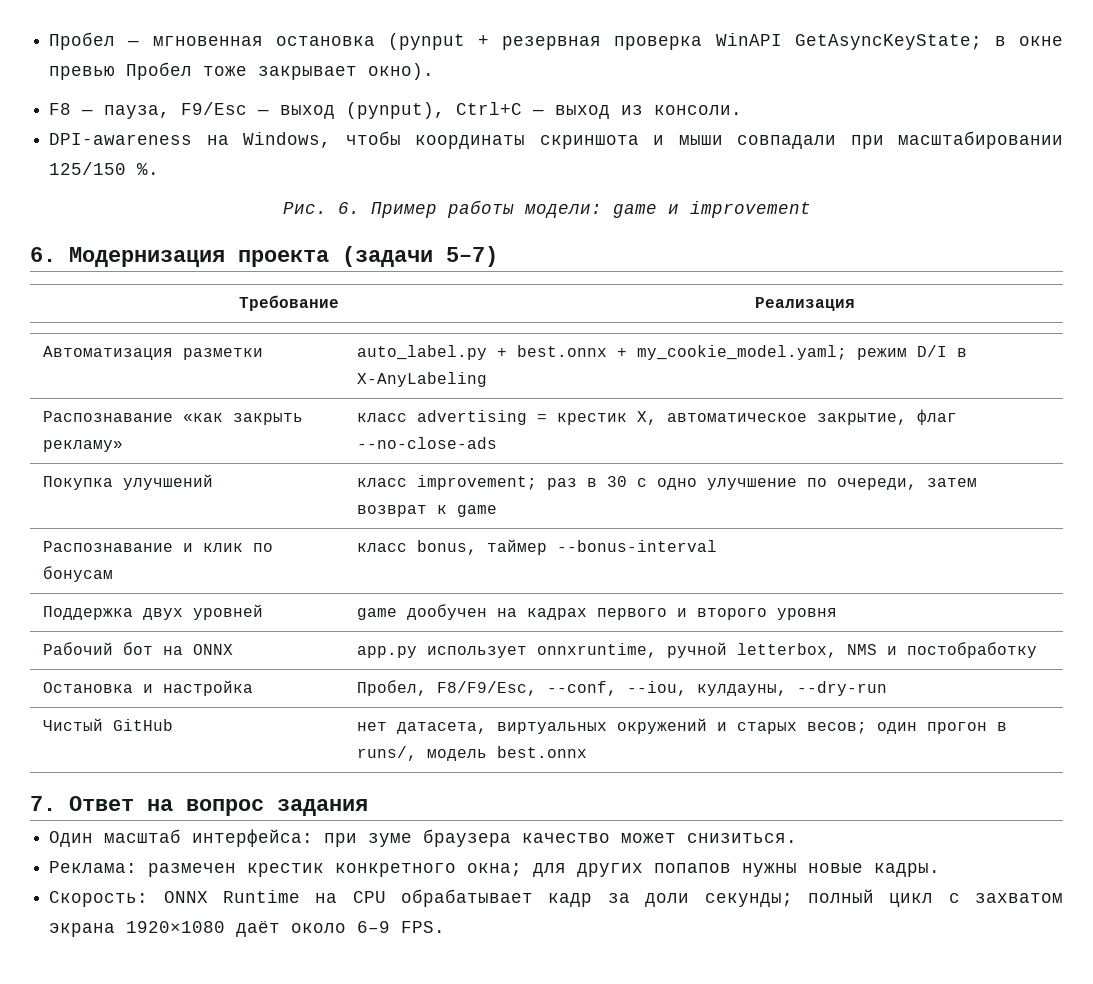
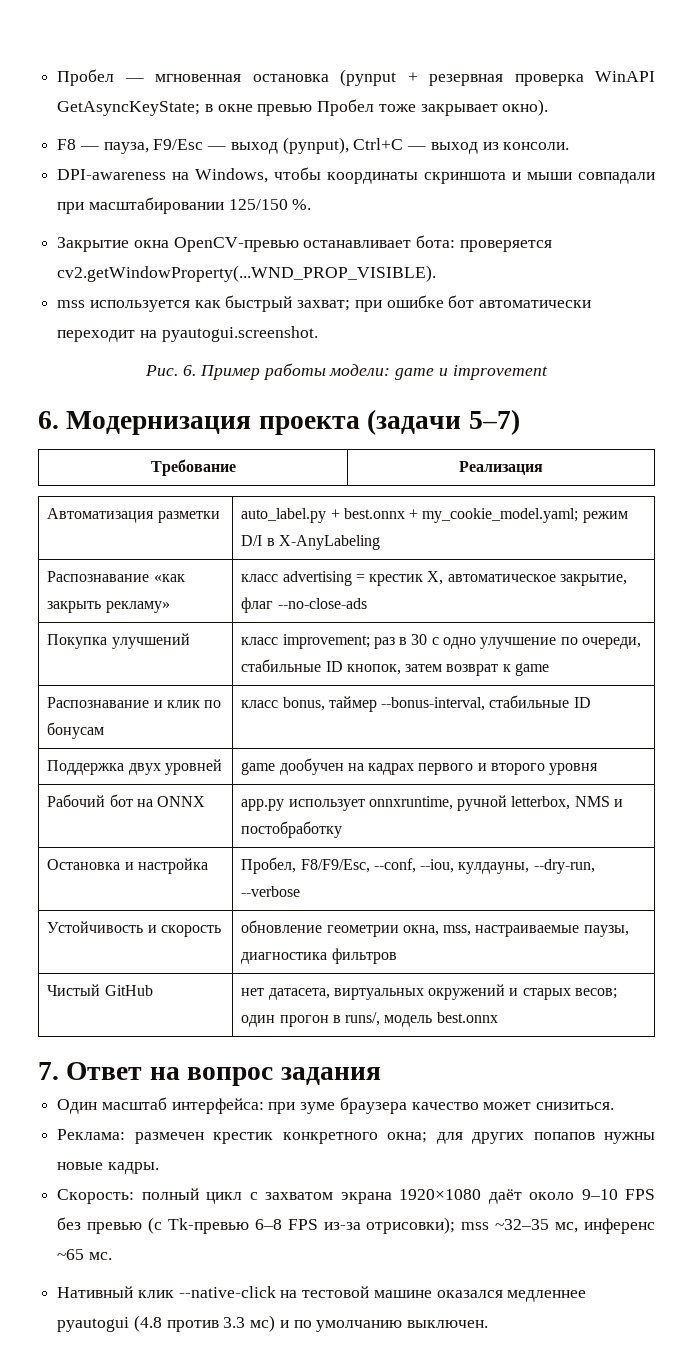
+ Закрытие окна OpenCV-превью останавливает бота: проверяется cv2.getWindowProperty(...WND_PROP_VISIBLE).
+ mss используется как быстрый захват; при ошибке бот автоматически переходит на pyautogui.screenshot.
- Покупка улучшений | класс improvement; раз в 30 с одно улучшение по очереди, затем возврат к game
+ Покупка улучшений | класс improvement; раз в 30 с одно улучшение по очереди, стабильные ID кнопок, затем возврат к game
- Распознавание и клик по бонусам | класс bonus, таймер --bonus-interval
+ Распознавание и клик по бонусам | класс bonus, таймер --bonus-interval, стабильные ID
- Остановка и настройка | Пробел, F8/F9/Esc, --conf, --iou, кулдауны, --dry-run
+ Остановка и настройка | Пробел, F8/F9/Esc, --conf, --iou, кулдауны, --dry-run, --verbose
+ Устойчивость и скорость | обновление геометрии окна, mss, настраиваемые паузы, диагностика фильтров
- Скорость: ONNX Runtime на CPU обрабатывает кадр за доли секунды; полный цикл с захватом экрана 1920×1080 даёт около 6–9 FPS.
+ Скорость: полный цикл с захватом экрана 1920×1080 даёт около 9–10 FPS без превью (с Tk-превью 6–8 FPS из-за отрисовки); mss ~32–35 мс, инференс ~65 мс.
+ Нативный клик --native-click на тестовой машине оказался медленнее pyautogui (4.8 против 3.3 мс) и по умолчанию выключен.

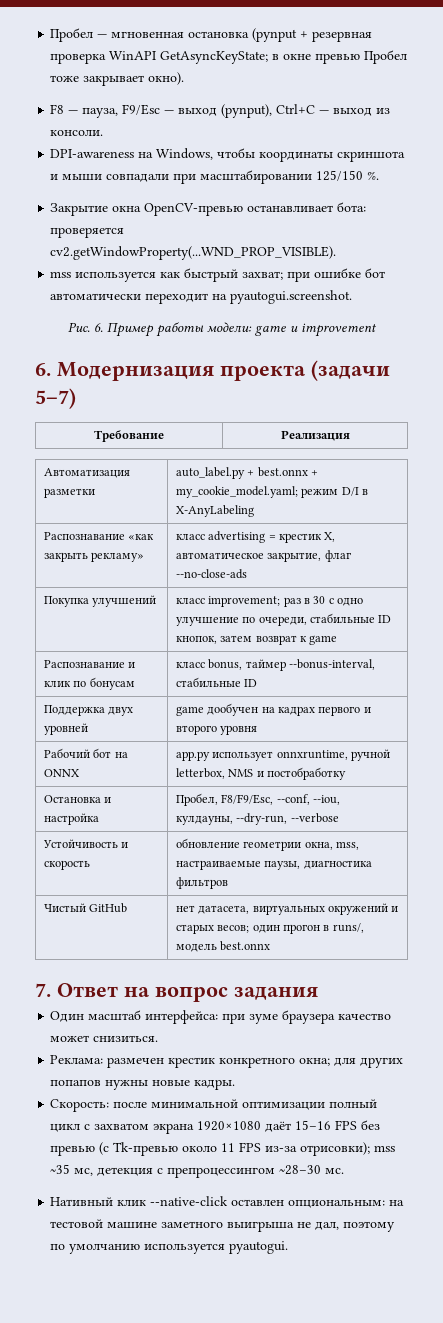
- Скорость: полный цикл с захватом экрана 1920×1080 даёт около 9–10 FPS без превью (с Tk-превью 6–8 FPS из-за отрисовки); mss ~32–35 мс, инференс ~65 мс.
+ Скорость: после минимальной оптимизации полный цикл с захватом экрана 1920×1080 даёт 15–16 FPS без превью (с Tk-превью около 11 FPS из-за отрисовки); mss ~35 мс, детекция с препроцессингом ~28–30 мс.
- Нативный клик --native-click на тестовой машине оказался медленнее pyautogui (4.8 против 3.3 мс) и по умолчанию выключен.
+ Нативный клик --native-click оставлен опциональным: на тестовой машине заметного выигрыша не дал, поэтому по умолчанию используется pyautogui.

